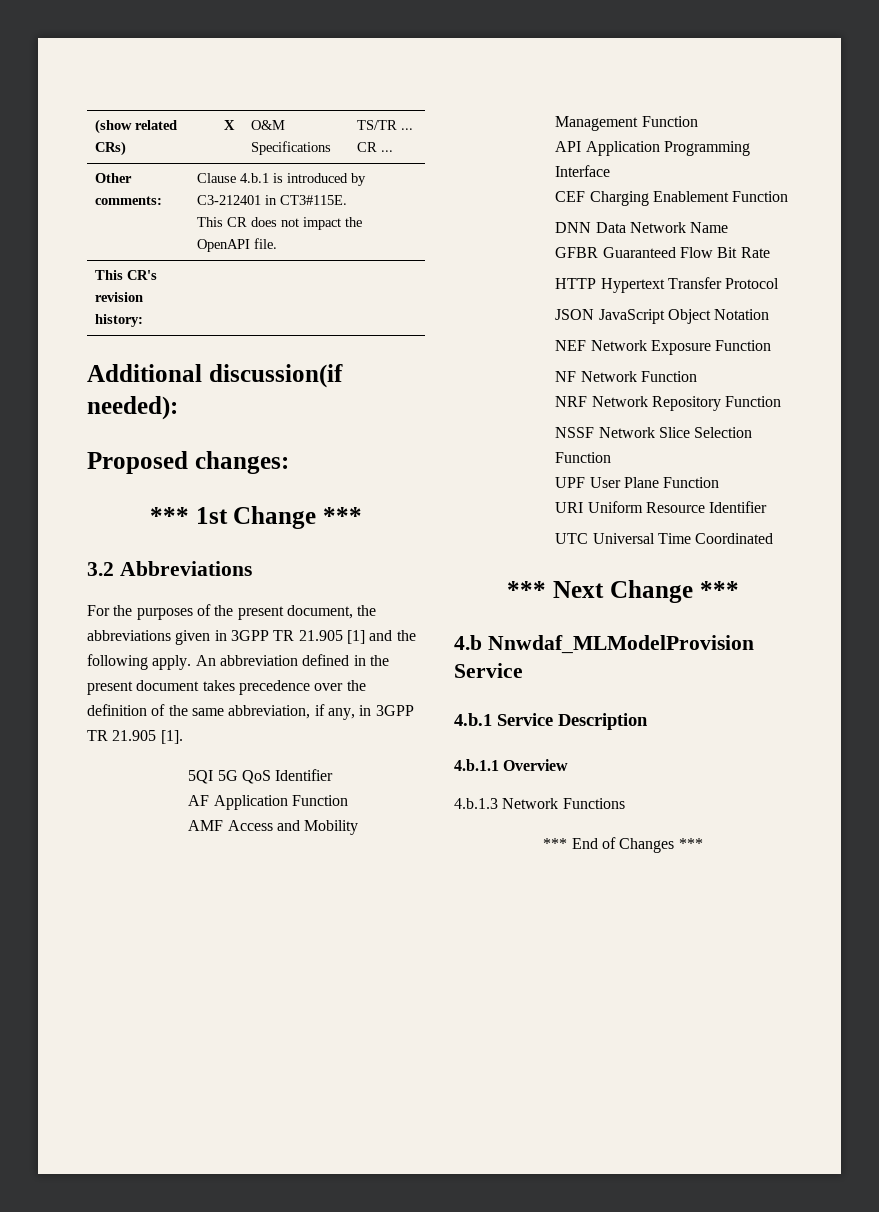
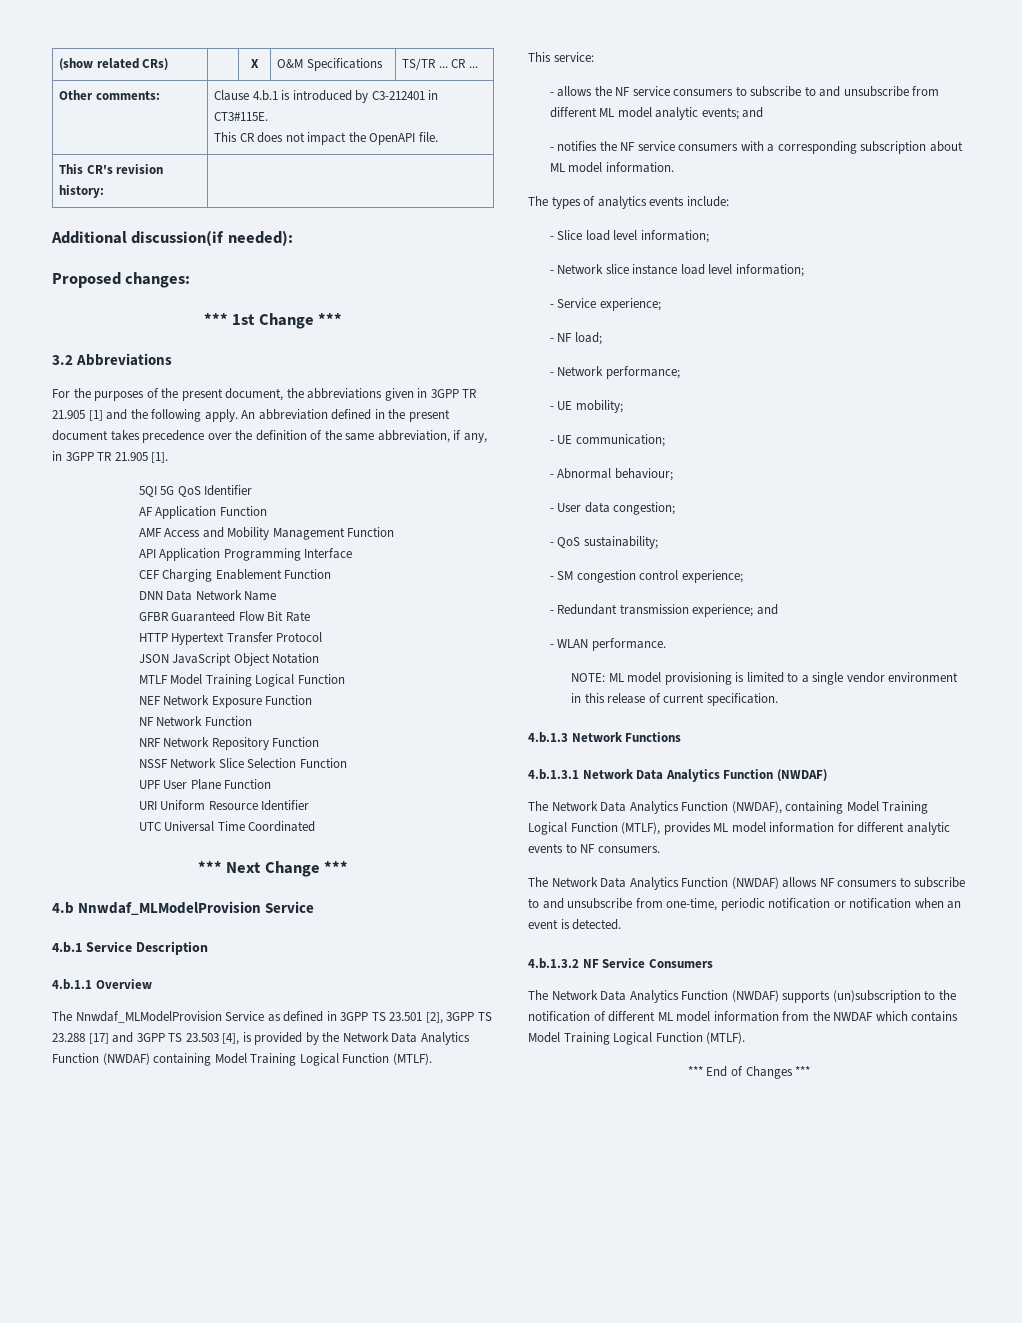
+ MTLF Model Training Logical Function
+ The Nnwdaf_MLModelProvision Service as defined in 3GPP TS 23.501 [2], 3GPP TS 23.288 [17] and 3GPP TS 23.503 [4], is provided by the Network Data Analytics Function (NWDAF) containing Model Training Logical Function (MTLF).
+ This service:
+ - allows the NF service consumers to subscribe to and unsubscribe from different ML model analytic events; and
+ - notifies the NF service consumers with a corresponding subscription about ML model information.
+ The types of analytics events include:
+ - Slice load level information;
+ - Network slice instance load level information;
+ - Service experience;
+ - NF load;
+ - Network performance;
+ - UE mobility;
+ - UE communication;
+ - Abnormal behaviour;
+ - User data congestion;
+ - QoS sustainability;
+ - SM congestion control experience;
+ - Redundant transmission experience; and
+ - WLAN performance.
+ NOTE: ML model provisioning is limited to a single vendor environment in this release of current specification.
  4.b.1.3 Network Functions
+ 4.b.1.3.1 Network Data Analytics Function (NWDAF)
+ The Network Data Analytics Function (NWDAF), containing Model Training Logical Function (MTLF), provides ML model information for different analytic events to NF consumers.
+ The Network Data Analytics Function (NWDAF) allows NF consumers to subscribe to and unsubscribe from one-time, periodic notification or notification when an event is detected.
+ 4.b.1.3.2 NF Service Consumers
+ The Network Data Analytics Function (NWDAF) supports (un)subscription to the notification of different ML model information from the NWDAF which contains Model Training Logical Function (MTLF).

